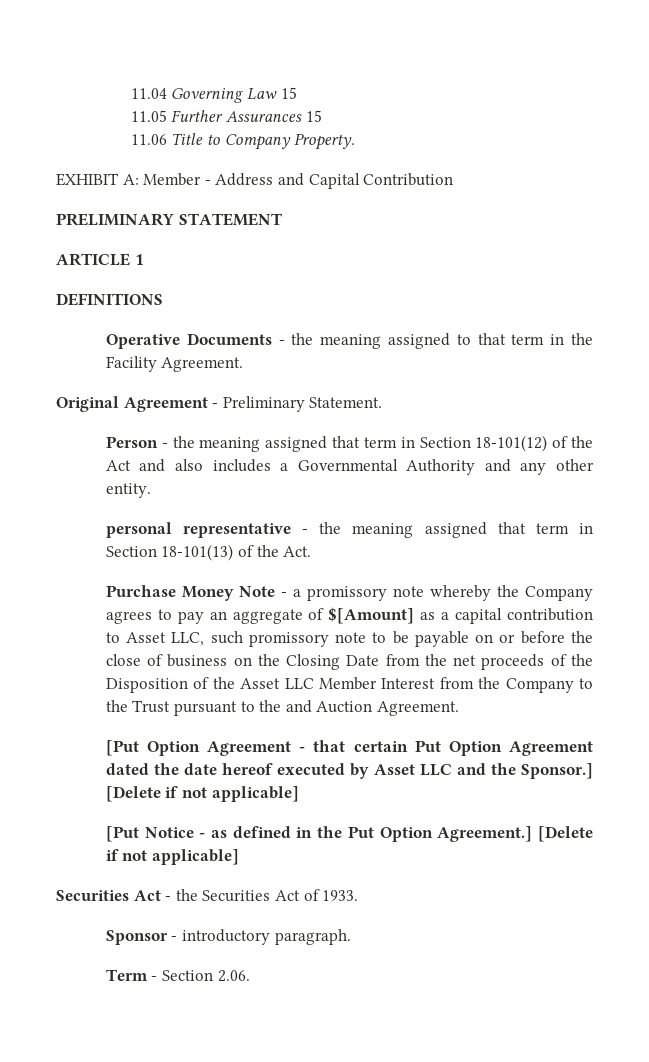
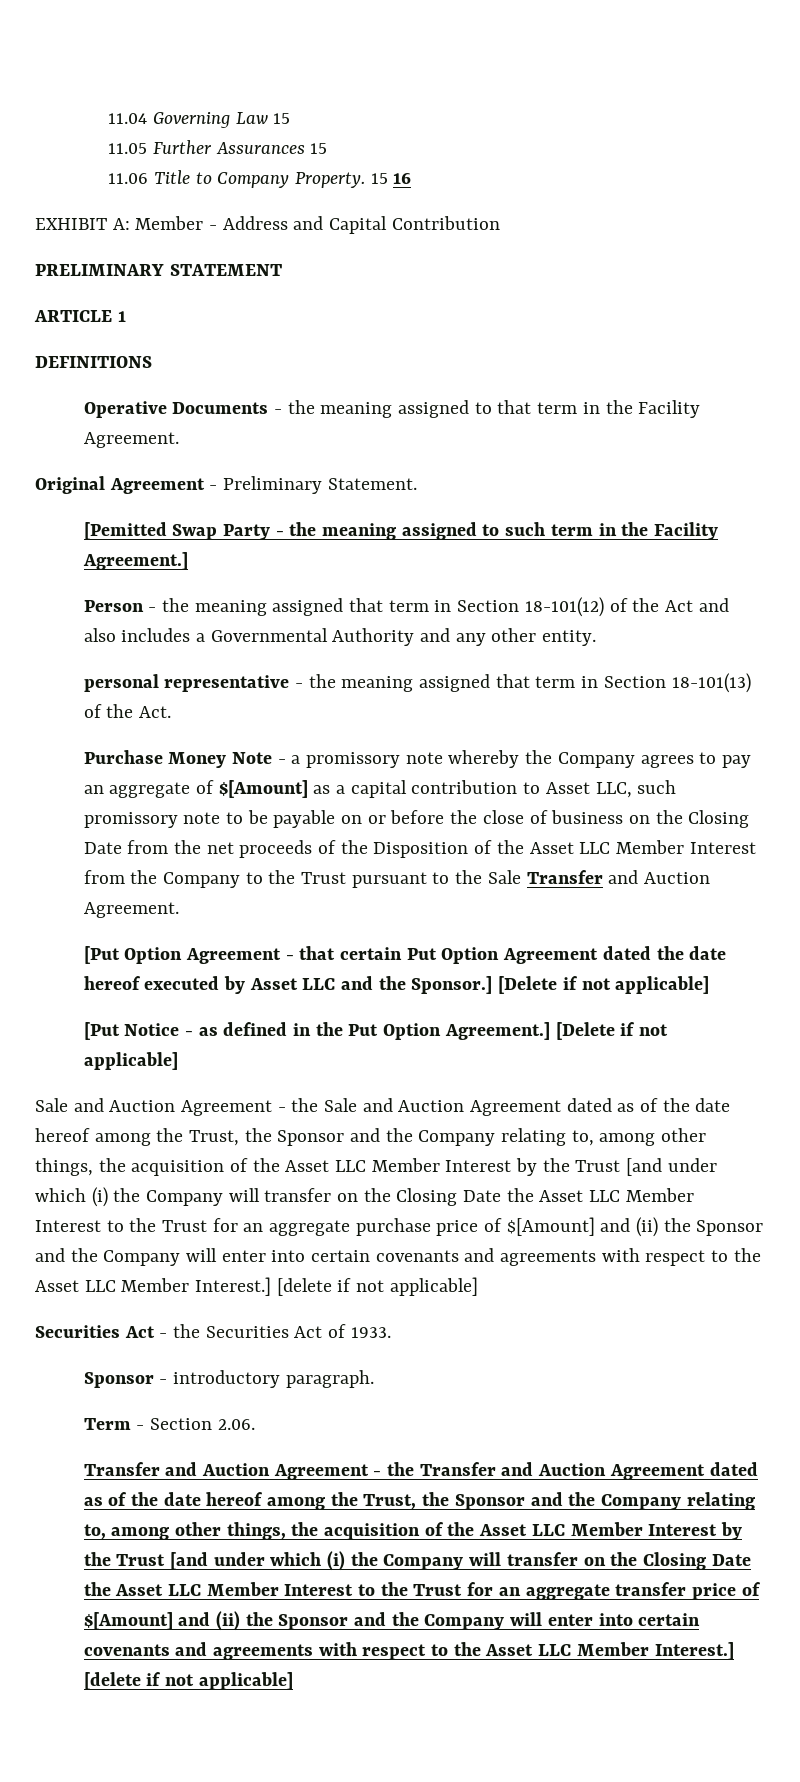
+ 15 16
+ [Pemitted Swap Party - the meaning assigned to such term in the Facility Agreement.]
- Purchase Money Note - a promissory note whereby the Company agrees to pay an aggregate of $[Amount] as a capital contribution to Asset LLC, such promissory note to be payable on or before the close of business on the Closing Date from the net proceeds of the Disposition of the Asset LLC Member Interest from the Company to the Trust pursuant to the and Auction Agreement.
+ Purchase Money Note - a promissory note whereby the Company agrees to pay an aggregate of $[Amount] as a capital contribution to Asset LLC, such promissory note to be payable on or before the close of business on the Closing Date from the net proceeds of the Disposition of the Asset LLC Member Interest from the Company to the Trust pursuant to the Sale Transfer and Auction Agreement.
+ Sale and Auction Agreement - the Sale and Auction Agreement dated as of the date hereof among the Trust, the Sponsor and the Company relating to, among other things, the acquisition of the Asset LLC Member Interest by the Trust [and under which (i) the Company will transfer on the Closing Date the Asset LLC Member Interest to the Trust for an aggregate purchase price of $[Amount] and (ii) the Sponsor and the Company will enter into certain covenants and agreements with respect to the Asset LLC Member Interest.] [delete if not applicable]
+ Transfer and Auction Agreement - the Transfer and Auction Agreement dated as of the date hereof among the Trust, the Sponsor and the Company relating to, among other things, the acquisition of the Asset LLC Member Interest by the Trust [and under which (i) the Company will transfer on the Closing Date the Asset LLC Member Interest to the Trust for an aggregate transfer price of $[Amount] and (ii) the Sponsor and the Company will enter into certain covenants and agreements with respect to the Asset LLC Member Interest.] [delete if not applicable]

